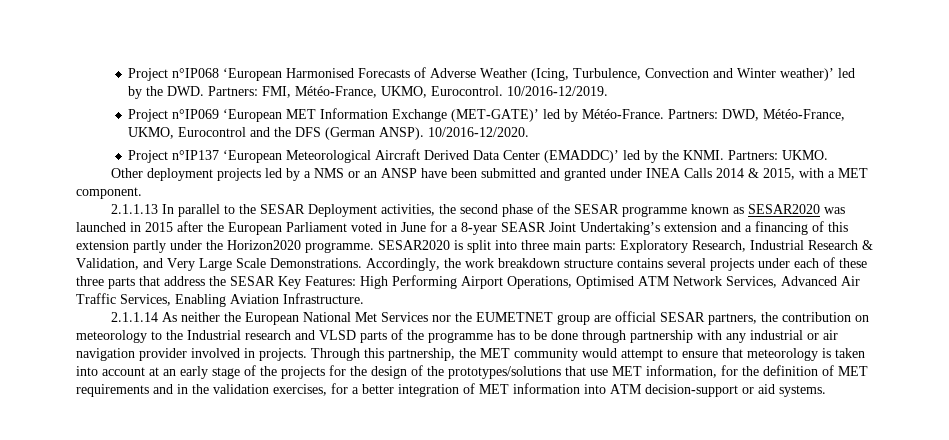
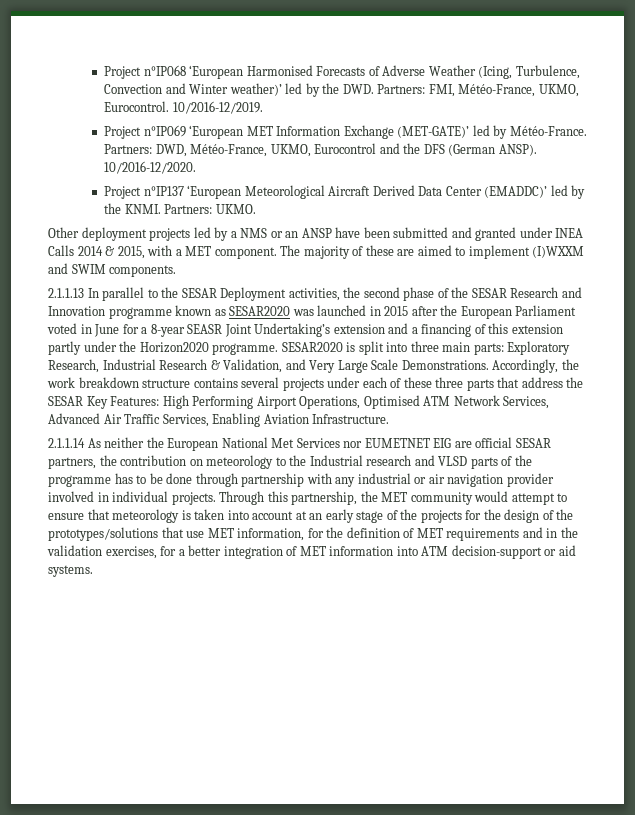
+ The majority of these are aimed to implement (I)WXXM and SWIM components.
- 2.1.1.13 In parallel to the SESAR Deployment activities, the second phase of the SESAR programme known as SESAR2020 was launched in 2015 after the European Parliament voted in June for a 8-year SEASR Joint Undertaking’s extension and a financing of this extension partly under the Horizon2020 programme.
+ 2.1.1.13 In parallel to the SESAR Deployment activities, the second phase of the SESAR Research and Innovation programme known as SESAR2020 was launched in 2015 after the European Parliament voted in June for a 8-year SEASR Joint Undertaking’s extension and a financing of this extension partly under the Horizon2020 programme.
- 2.1.1.14 As neither the European National Met Services nor the EUMETNET group are official SESAR partners, the contribution on meteorology to the Industrial research and VLSD parts of the programme has to be done through partnership with any industrial or air navigation provider involved in projects.
+ 2.1.1.14 As neither the European National Met Services nor EUMETNET EIG are official SESAR partners, the contribution on meteorology to the Industrial research and VLSD parts of the programme has to be done through partnership with any industrial or air navigation provider involved in individual projects.

